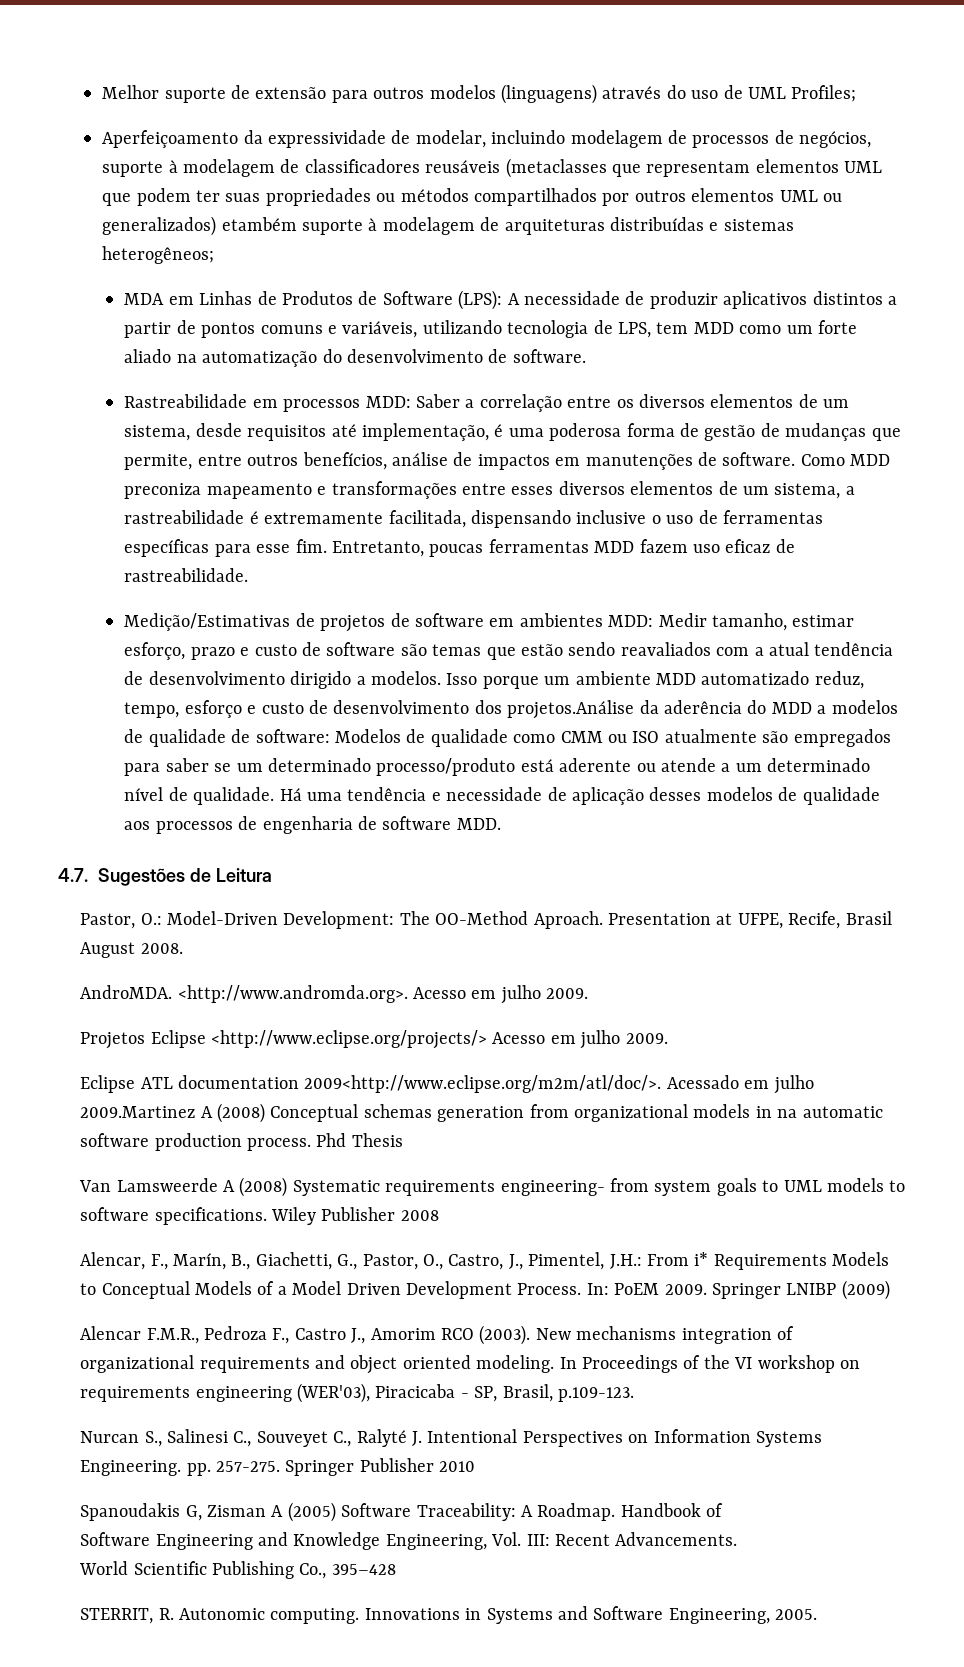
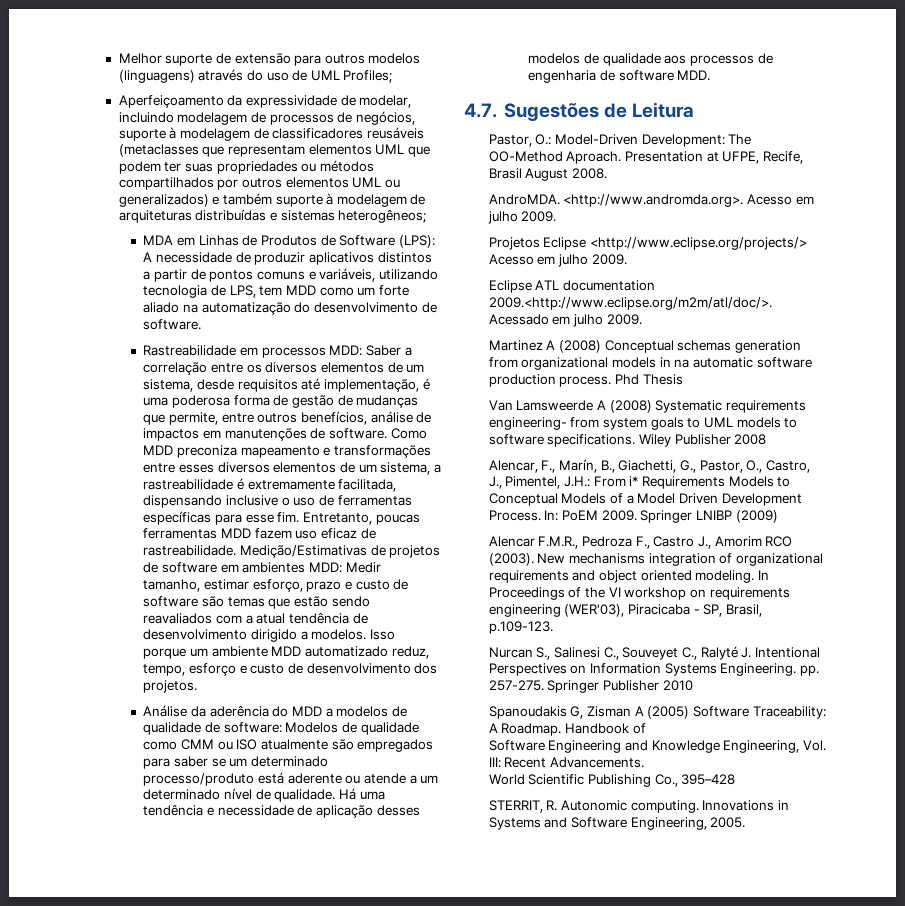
- Aperfeiçoamento da expressividade de modelar, incluindo modelagem de processos de negócios, suporte à modelagem de classificadores reusáveis (metaclasses que representam elementos UML que podem ter suas propriedades ou métodos compartilhados por outros elementos UML ou generalizados) etambém suporte à modelagem de arquiteturas distribuídas e sistemas heterogêneos;
+ Aperfeiçoamento da expressividade de modelar, incluindo modelagem de processos de negócios, suporte à modelagem de classificadores reusáveis (metaclasses que representam elementos UML que podem ter suas propriedades ou métodos compartilhados por outros elementos UML ou generalizados) e também suporte à modelagem de arquiteturas distribuídas e sistemas heterogêneos;
- Entretanto, poucas ferramentas MDD fazem uso eficaz de rastreabilidade.
- Medição/Estimativas de projetos de software em ambientes MDD: Medir tamanho, estimar esforço, prazo e custo de software são temas que estão sendo reavaliados com a atual tendência de desenvolvimento dirigido a modelos.
+ Entretanto, poucas ferramentas MDD fazem uso eficaz de rastreabilidade. Medição/Estimativas de projetos de software em ambientes MDD: Medir tamanho, estimar esforço, prazo e custo de software são temas que estão sendo reavaliados com a atual tendência de desenvolvimento dirigido a modelos.
- Isso porque um ambiente MDD automatizado reduz, tempo, esforço e custo de desenvolvimento dos projetos.Análise da aderência do MDD a modelos de qualidade de software: Modelos de qualidade como CMM ou ISO atualmente são empregados para saber se um determinado processo/produto está aderente ou atende a um determinado nível de qualidade.
+ Isso porque um ambiente MDD automatizado reduz, tempo, esforço e custo de desenvolvimento dos projetos.
+ Análise da aderência do MDD a modelos de qualidade de software: Modelos de qualidade como CMM ou ISO atualmente são empregados para saber se um determinado processo/produto está aderente ou atende a um determinado nível de qualidade.
- Eclipse ATL documentation 2009<http://www.eclipse.org/m2m/atl/doc/>. Acessado em julho 2009.Martinez A (2008) Conceptual schemas generation from organizational models in na automatic software production process.
+ Eclipse ATL documentation 2009.<http://www.eclipse.org/m2m/atl/doc/>. Acessado em julho 2009.
+ Martinez A (2008) Conceptual schemas generation from organizational models in na automatic software production process.

